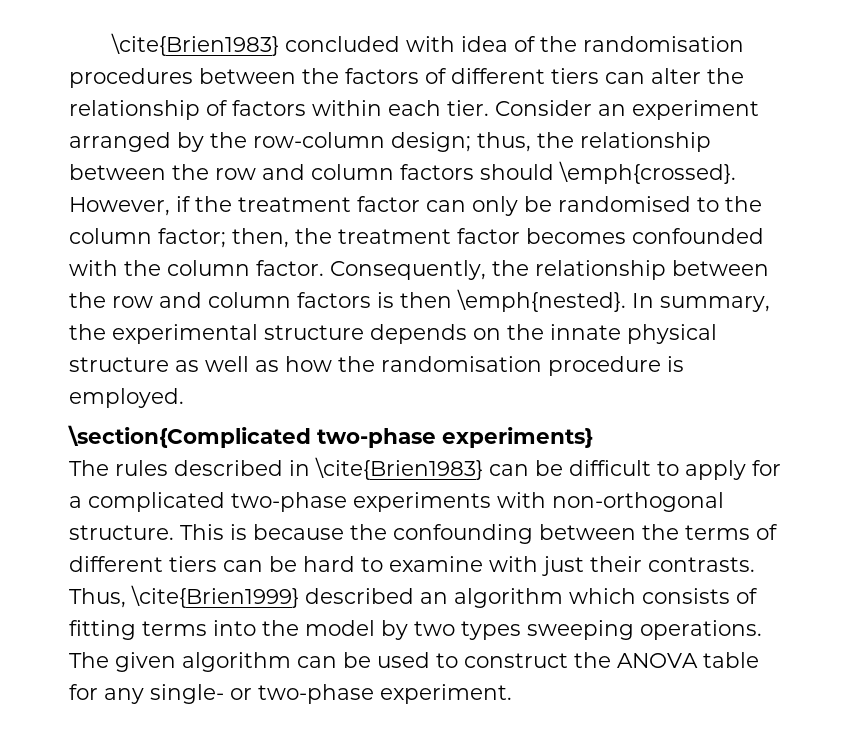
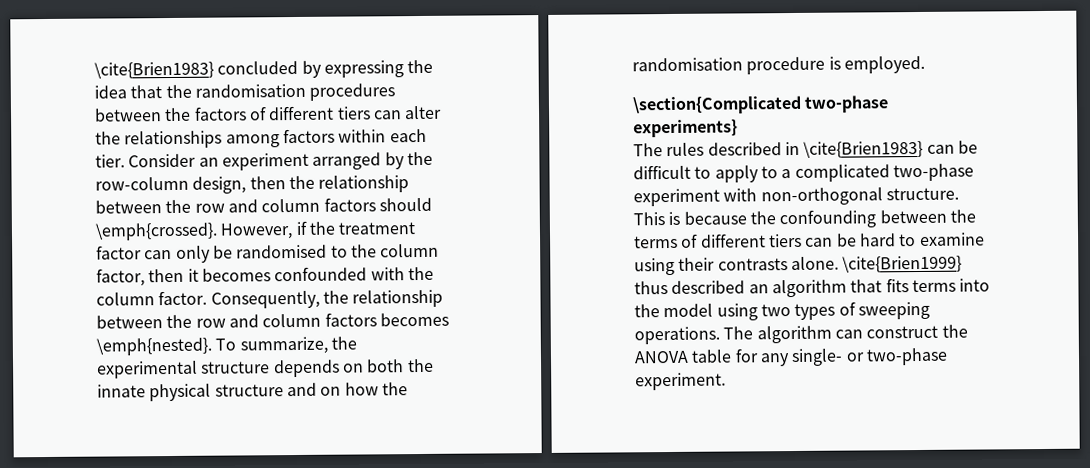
- \cite{Brien1983} concluded with idea of the randomisation procedures between the factors of different tiers can alter the relationship of factors within each tier.
+ \cite{Brien1983} concluded by expressing the idea that the randomisation procedures between the factors of different tiers can alter the relationships among factors within each tier.
- Consider an experiment arranged by the row-column design; thus, the relationship between the row and column factors should \emph{crossed}.
+ Consider an experiment arranged by the row-column design, then the relationship between the row and column factors should \emph{crossed}.
- However, if the treatment factor can only be randomised to the column factor; then, the treatment factor becomes confounded with the column factor.
+ However, if the treatment factor can only be randomised to the column factor, then it becomes confounded with the column factor.
- Consequently, the relationship between the row and column factors is then \emph{nested}. In summary, the experimental structure depends on the innate physical structure as well as how the randomisation procedure is employed.
+ Consequently, the relationship between the row and column factors becomes \emph{nested}. To summarize, the experimental structure depends on both the innate physical structure and on how the randomisation procedure is employed.
- The rules described in \cite{Brien1983} can be difficult to apply for a complicated two-phase experiments with non-orthogonal structure.
+ The rules described in \cite{Brien1983} can be difficult to apply to a complicated two-phase experiment with non-orthogonal structure.
- This is because the confounding between the terms of different tiers can be hard to examine with just their contrasts. Thus, \cite{Brien1999} described an algorithm which consists of fitting terms into the model by two types sweeping operations.
+ This is because the confounding between the terms of different tiers can be hard to examine using their contrasts alone. \cite{Brien1999} thus described an algorithm that fits terms into the model using two types of sweeping operations.
- The given algorithm can be used to construct the ANOVA table for any single- or two-phase experiment.
+ The algorithm can construct the ANOVA table for any single- or two-phase experiment.

